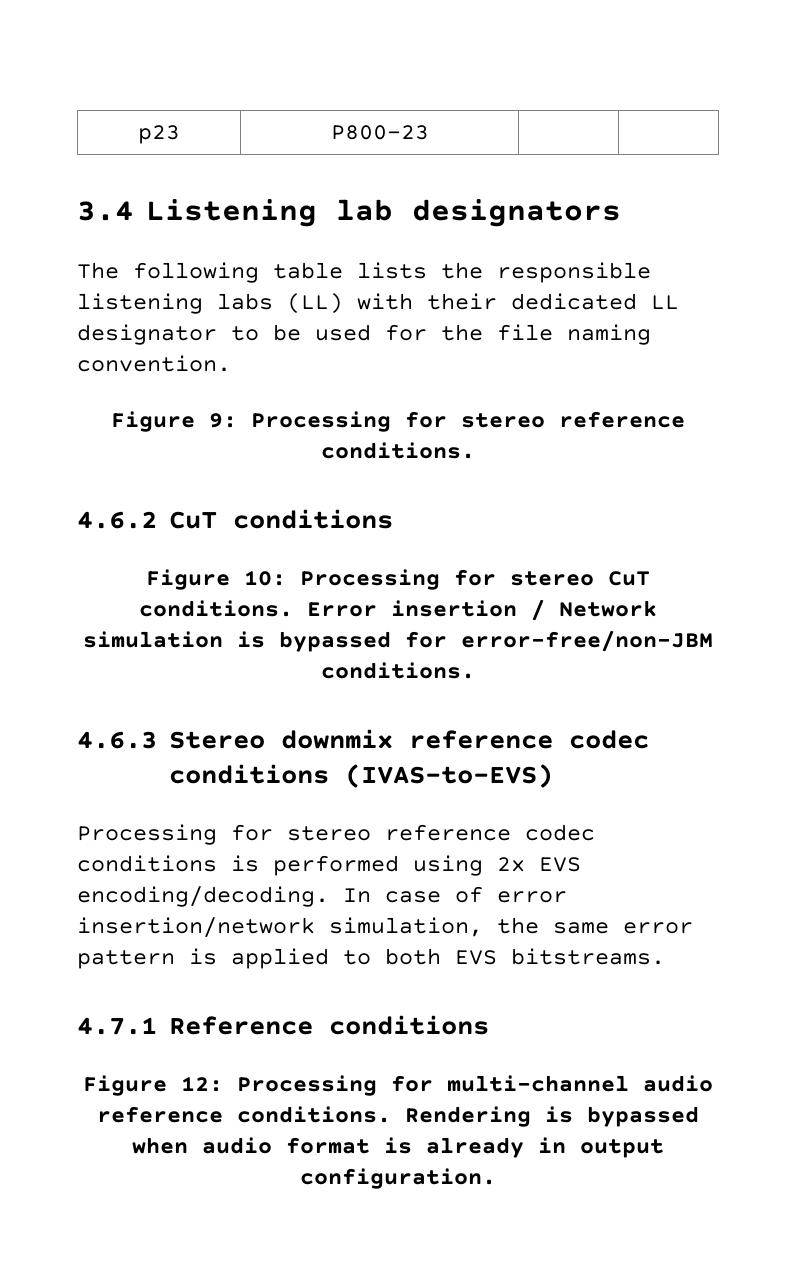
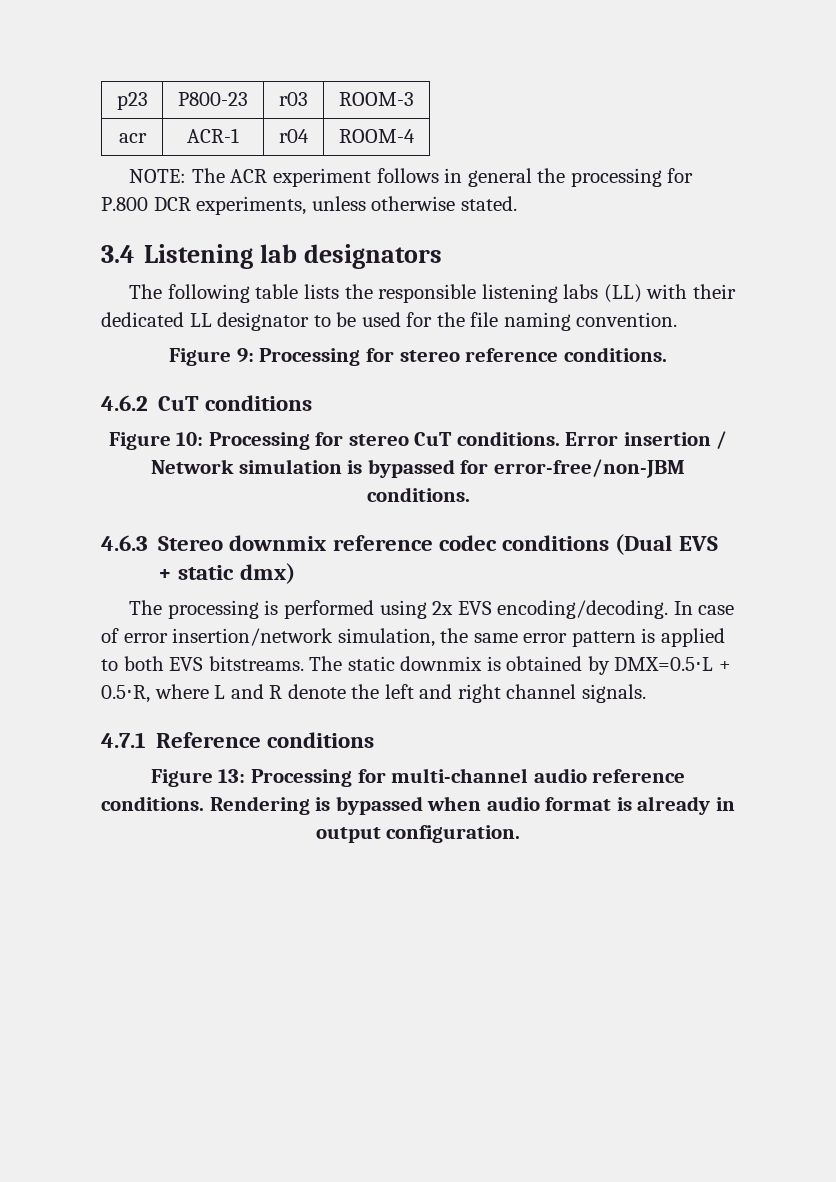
- p23 | P800-23 | |
+ p23 | P800-23 | r03 | ROOM-3
+ acr | ACR-1 | r04 | ROOM-4
+ NOTE: The ACR experiment follows in general the processing for P.800 DCR experiments, unless otherwise stated.
- 4.6.3 Stereo downmix reference codec conditions (IVAS-to-EVS)
- Processing for stereo reference codec conditions is performed using 2x EVS encoding/decoding.
+ 4.6.3 Stereo downmix reference codec conditions (Dual EVS + static dmx)
+ The processing is performed using 2x EVS encoding/decoding.
+ The static downmix is obtained by DMX=0.5⋅L + 0.5⋅R, where L and R denote the left and right channel signals.
- Figure 12: Processing for multi-channel audio reference conditions.
+ Figure 13: Processing for multi-channel audio reference conditions.

